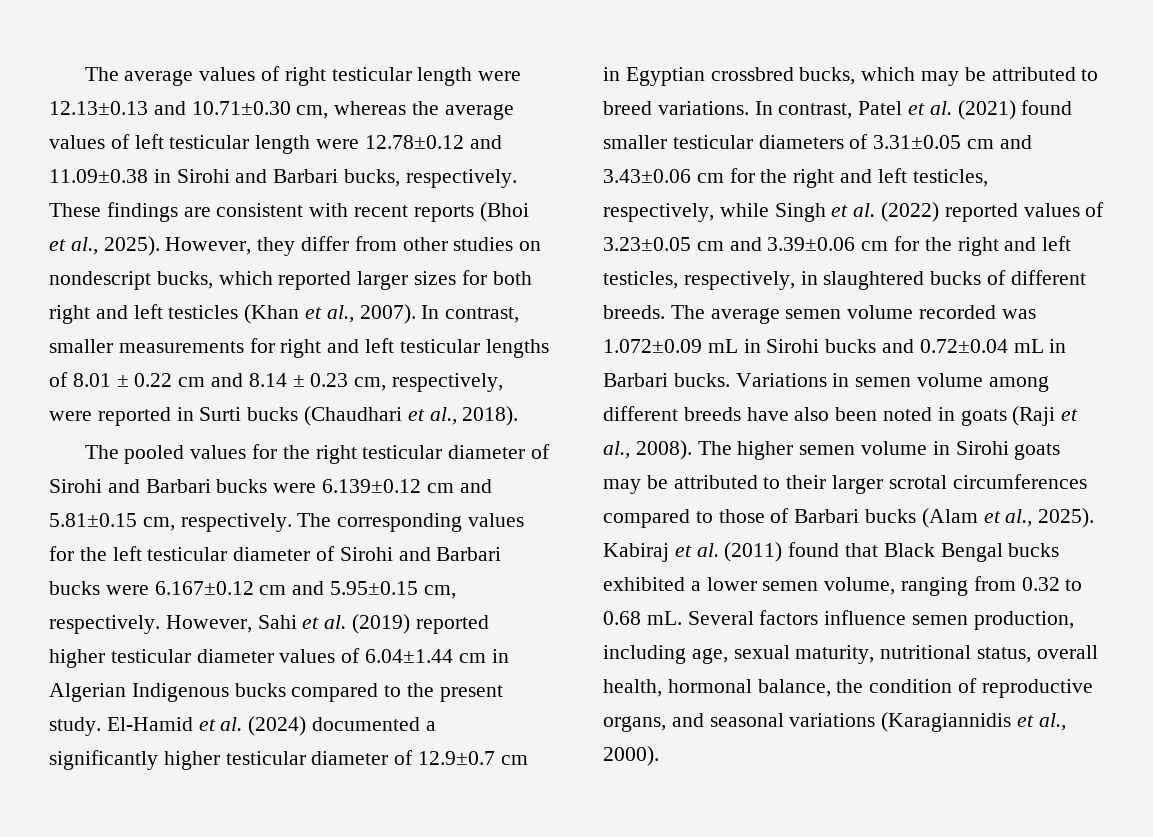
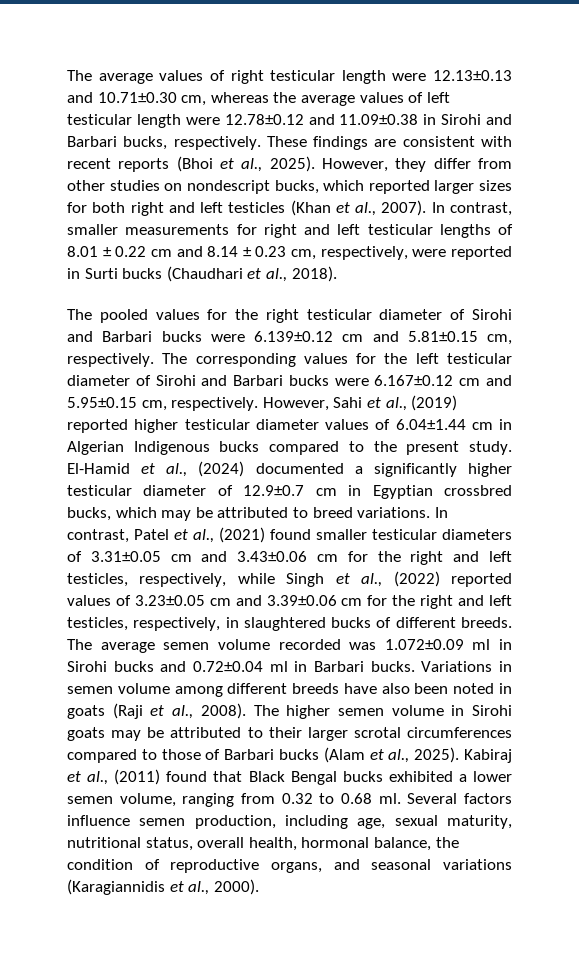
- However, Sahi et al. (2019) reported higher testicular diameter values of 6.04±1.44 cm in Algerian Indigenous bucks compared to the present study.
+ However, Sahi et al., (2019) reported higher testicular diameter values of 6.04±1.44 cm in Algerian Indigenous bucks compared to the present study.
- El-Hamid et al. (2024) documented a significantly higher testicular diameter of 12.9±0.7 cm in Egyptian crossbred bucks, which may be attributed to breed variations.
+ El-Hamid et al., (2024) documented a significantly higher testicular diameter of 12.9±0.7 cm in Egyptian crossbred bucks, which may be attributed to breed variations.
- In contrast, Patel et al. (2021) found smaller testicular diameters of 3.31±0.05 cm and 3.43±0.06 cm for the right and left testicles, respectively, while Singh et al. (2022) reported values of 3.23±0.05 cm and 3.39±0.06 cm for the right and left testicles, respectively, in slaughtered bucks of different breeds.
+ In contrast, Patel et al., (2021) found smaller testicular diameters of 3.31±0.05 cm and 3.43±0.06 cm for the right and left testicles, respectively, while Singh et al., (2022) reported values of 3.23±0.05 cm and 3.39±0.06 cm for the right and left testicles, respectively, in slaughtered bucks of different breeds.
- The average semen volume recorded was 1.072±0.09 mL in Sirohi bucks and 0.72±0.04 mL in Barbari bucks.
+ The average semen volume recorded was 1.072±0.09 ml in Sirohi bucks and 0.72±0.04 ml in Barbari bucks.
- Kabiraj et al. (2011) found that Black Bengal bucks exhibited a lower semen volume, ranging from 0.32 to 0.68 mL.
+ Kabiraj et al., (2011) found that Black Bengal bucks exhibited a lower semen volume, ranging from 0.32 to 0.68 ml.

